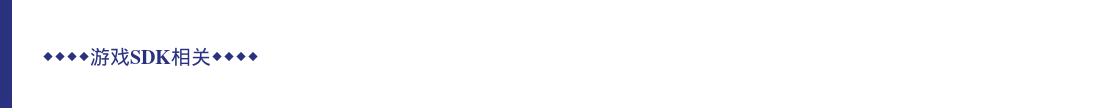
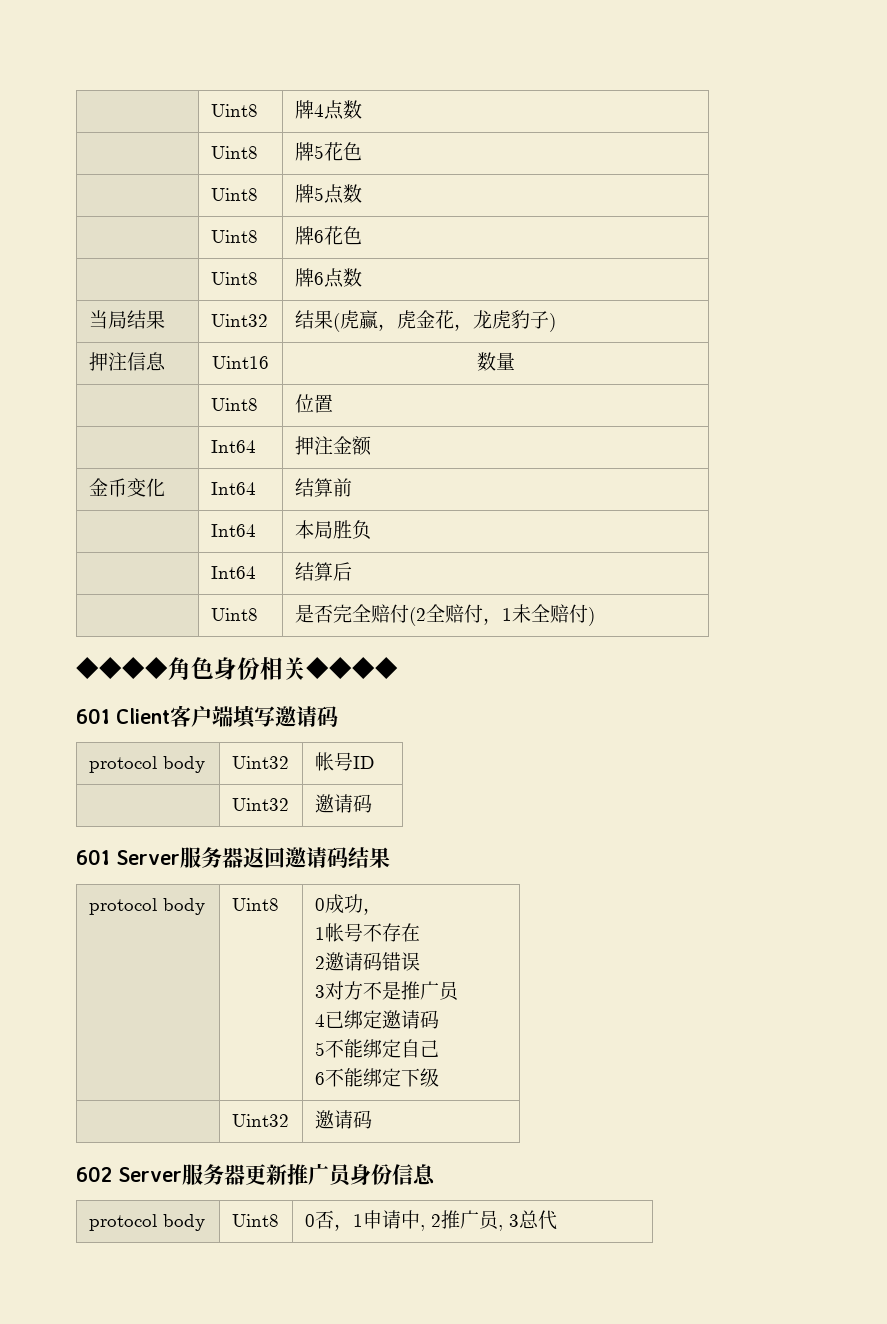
- ◆◆◆◆游戏SDK相关◆◆◆◆
+ | Uint8 | 牌4点数
+ | Uint8 | 牌5花色
+ | Uint8 | 牌5点数
+ | Uint8 | 牌6花色
+ | Uint8 | 牌6点数
+ 当局结果 | Uint32 | 结果(虎赢，虎金花，龙虎豹子)
+ 押注信息 | Uint16 | 数量
+ | Uint8 | 位置
+ | Int64 | 押注金额
+ 金币变化 | Int64 | 结算前
+ | Int64 | 本局胜负
+ | Int64 | 结算后
+ | Uint8 | 是否完全赔付(2全赔付，1未全赔付)
+ ◆◆◆◆角色身份相关◆◆◆◆
+ 601 Client客户端填写邀请码
+ protocol body | Uint32 | 帐号ID
+ | Uint32 | 邀请码
+ 601 Server服务器返回邀请码结果
+ protocol body | Uint8 | 0成功，
+ 1帐号不存在
+ 2邀请码错误
+ 3对方不是推广员
+ 4已绑定邀请码
+ 5不能绑定自己
+ 6不能绑定下级
+ | Uint32 | 邀请码
+ 602 Server服务器更新推广员身份信息
+ protocol body | Uint8 | 0否，1申请中, 2推广员, 3总代

